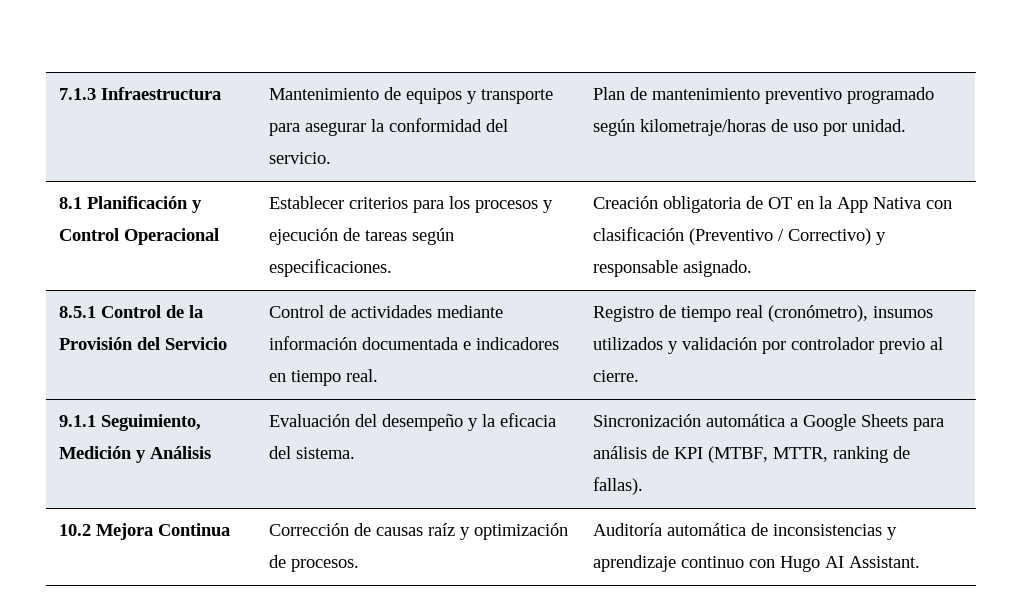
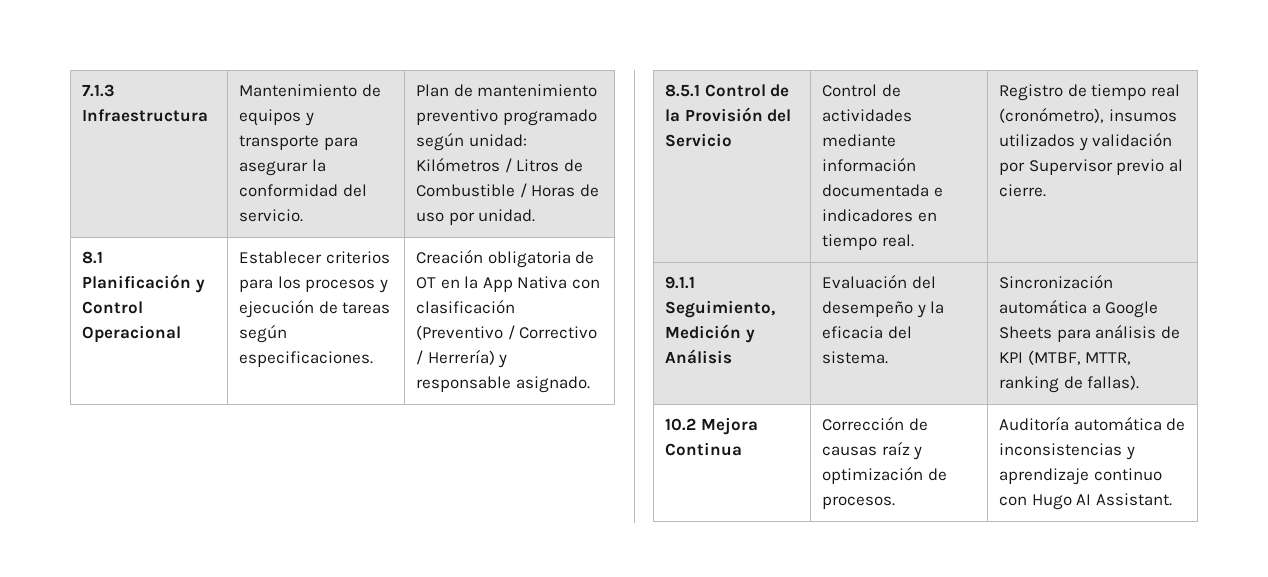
- 7.1.3 Infraestructura | Mantenimiento de equipos y transporte para asegurar la conformidad del servicio. | Plan de mantenimiento preventivo programado según kilometraje/horas de uso por unidad.
+ 7.1.3 Infraestructura | Mantenimiento de equipos y transporte para asegurar la conformidad del servicio. | Plan de mantenimiento preventivo programado según unidad: Kilómetros / Litros de Combustible / Horas de uso por unidad.
- 8.1 Planificación y Control Operacional | Establecer criterios para los procesos y ejecución de tareas según especificaciones. | Creación obligatoria de OT en la App Nativa con clasificación (Preventivo / Correctivo) y responsable asignado.
+ 8.1 Planificación y Control Operacional | Establecer criterios para los procesos y ejecución de tareas según especificaciones. | Creación obligatoria de OT en la App Nativa con clasificación (Preventivo / Correctivo / Herrería) y responsable asignado.
- 8.5.1 Control de la Provisión del Servicio | Control de actividades mediante información documentada e indicadores en tiempo real. | Registro de tiempo real (cronómetro), insumos utilizados y validación por controlador previo al cierre.
+ 8.5.1 Control de la Provisión del Servicio | Control de actividades mediante información documentada e indicadores en tiempo real. | Registro de tiempo real (cronómetro), insumos utilizados y validación por Supervisor previo al cierre.

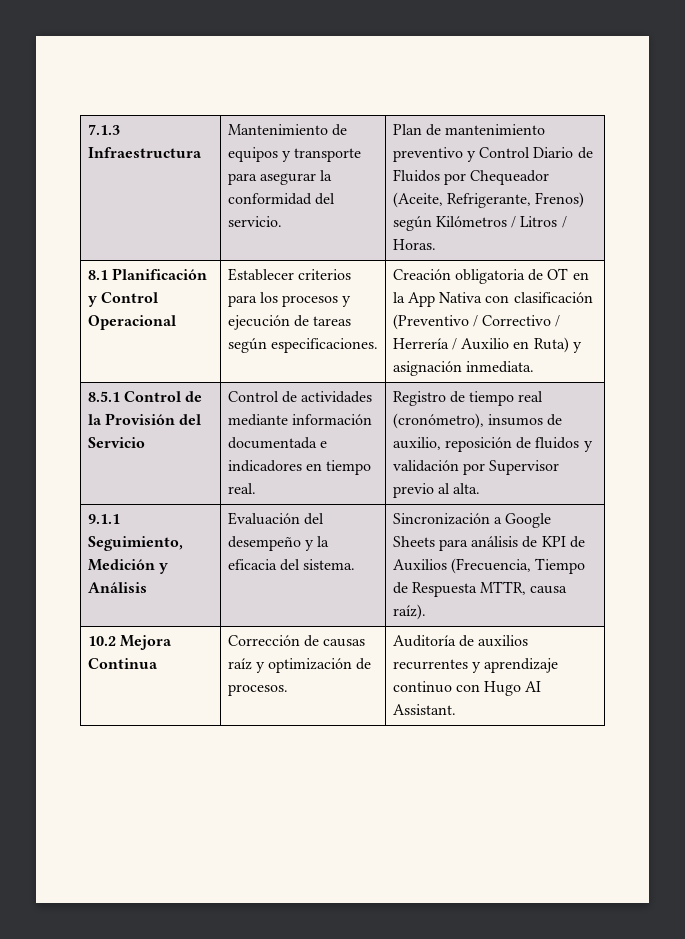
- 7.1.3 Infraestructura | Mantenimiento de equipos y transporte para asegurar la conformidad del servicio. | Plan de mantenimiento preventivo programado según unidad: Kilómetros / Litros de Combustible / Horas de uso por unidad.
+ 7.1.3 Infraestructura | Mantenimiento de equipos y transporte para asegurar la conformidad del servicio. | Plan de mantenimiento preventivo y Control Diario de Fluidos por Chequeador (Aceite, Refrigerante, Frenos) según Kilómetros / Litros / Horas.
- 8.1 Planificación y Control Operacional | Establecer criterios para los procesos y ejecución de tareas según especificaciones. | Creación obligatoria de OT en la App Nativa con clasificación (Preventivo / Correctivo / Herrería) y responsable asignado.
+ 8.1 Planificación y Control Operacional | Establecer criterios para los procesos y ejecución de tareas según especificaciones. | Creación obligatoria de OT en la App Nativa con clasificación (Preventivo / Correctivo / Herrería / Auxilio en Ruta) y asignación inmediata.
- 8.5.1 Control de la Provisión del Servicio | Control de actividades mediante información documentada e indicadores en tiempo real. | Registro de tiempo real (cronómetro), insumos utilizados y validación por Supervisor previo al cierre.
+ 8.5.1 Control de la Provisión del Servicio | Control de actividades mediante información documentada e indicadores en tiempo real. | Registro de tiempo real (cronómetro), insumos de auxilio, reposición de fluidos y validación por Supervisor previo al alta.
- 9.1.1 Seguimiento, Medición y Análisis | Evaluación del desempeño y la eficacia del sistema. | Sincronización automática a Google Sheets para análisis de KPI (MTBF, MTTR, ranking de fallas).
+ 9.1.1 Seguimiento, Medición y Análisis | Evaluación del desempeño y la eficacia del sistema. | Sincronización a Google Sheets para análisis de KPI de Auxilios (Frecuencia, Tiempo de Respuesta MTTR, causa raíz).
- 10.2 Mejora Continua | Corrección de causas raíz y optimización de procesos. | Auditoría automática de inconsistencias y aprendizaje continuo con Hugo AI Assistant.
+ 10.2 Mejora Continua | Corrección de causas raíz y optimización de procesos. | Auditoría de auxilios recurrentes y aprendizaje continuo con Hugo AI Assistant.

